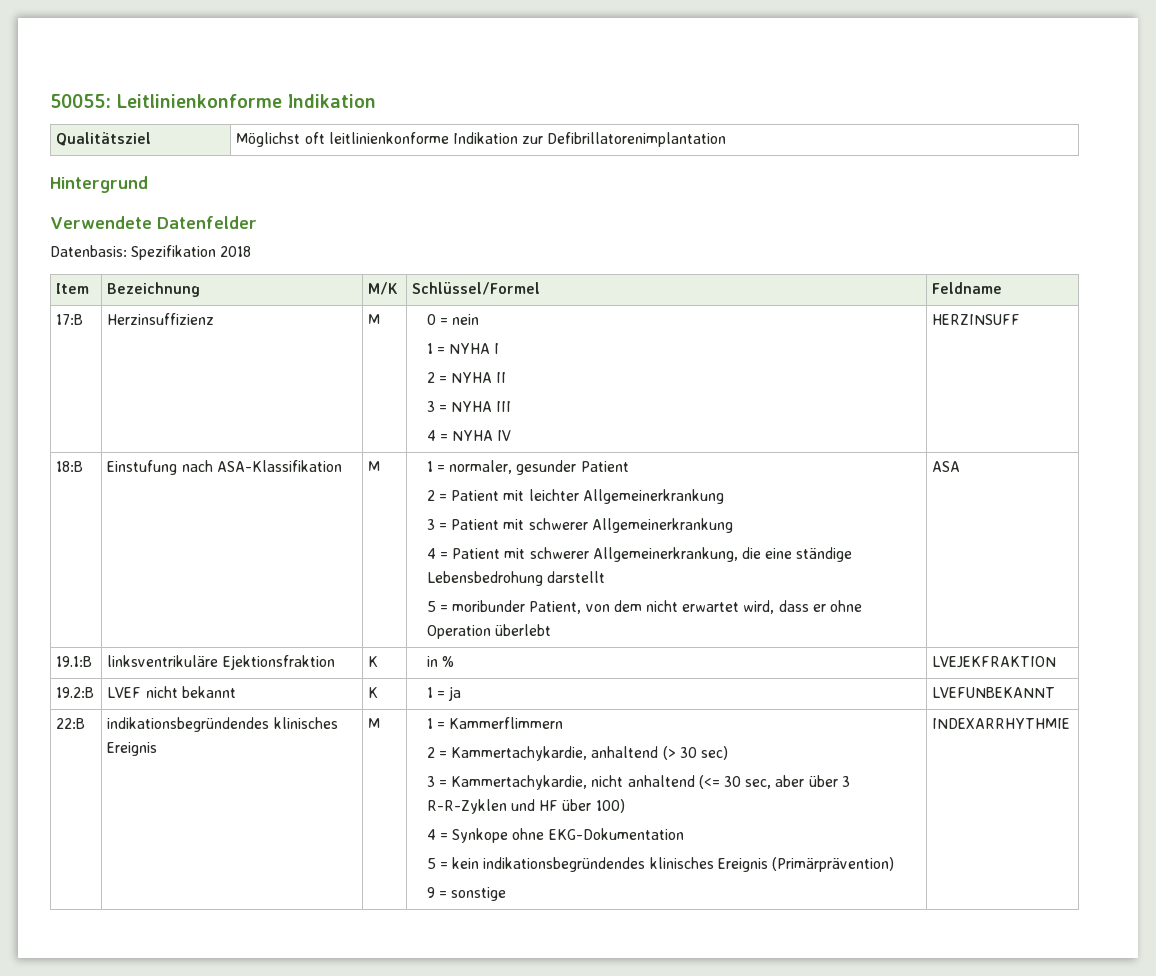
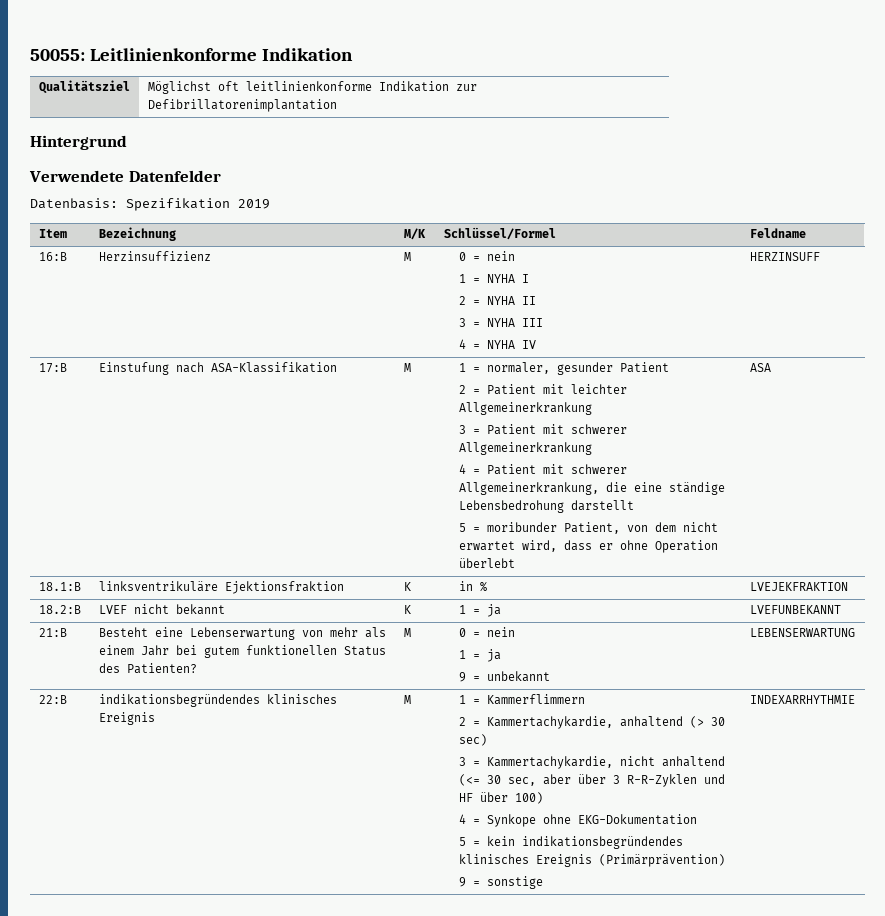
- Datenbasis: Spezifikation 2018
+ Datenbasis: Spezifikation 2019
- 17:B | Herzinsuffizienz | M | 0 = nein
+ 16:B | Herzinsuffizienz | M | 0 = nein
- 18:B
+ 17:B
- 19.1:B | linksventrikuläre Ejektionsfraktion | K | in % | LVEJEKFRAKTION
+ 18.1:B | linksventrikuläre Ejektionsfraktion | K | in % | LVEJEKFRAKTION
- 19.2:B | LVEF nicht bekannt | K | 1 = ja | LVEFUNBEKANNT
+ 18.2:B | LVEF nicht bekannt | K | 1 = ja | LVEFUNBEKANNT
+ 21:B | Besteht eine Lebenserwartung von mehr als einem Jahr bei gutem funktionellen Status des Patienten? | M | 0 = nein
+ 1 = ja
+ 9 = unbekannt | LEBENSERWARTUNG

